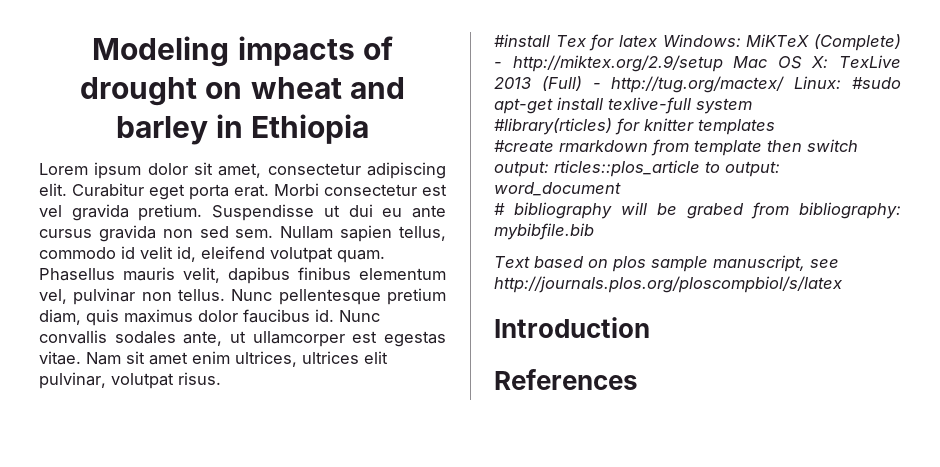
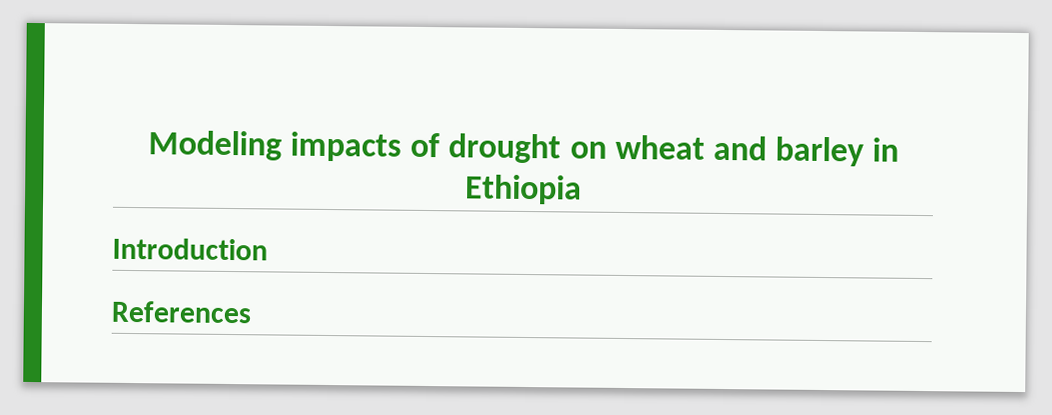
- Lorem ipsum dolor sit amet, consectetur adipiscing elit. Curabitur eget porta erat. Morbi consectetur est vel gravida pretium. Suspendisse ut dui eu ante cursus gravida non sed sem. Nullam sapien tellus, commodo id velit id, eleifend volutpat quam. Phasellus mauris velit, dapibus finibus elementum vel, pulvinar non tellus. Nunc pellentesque pretium diam, quis maximus dolor faucibus id. Nunc convallis sodales ante, ut ullamcorper est egestas vitae. Nam sit amet enim ultrices, ultrices elit pulvinar, volutpat risus.
- #install Tex for latex Windows: MiKTeX (Complete) - http://miktex.org/2.9/setup Mac OS X: TexLive 2013 (Full) - http://tug.org/mactex/ Linux: #sudo apt-get install texlive-full system
- #library(rticles) for knitter templates
- #create rmarkdown from template then switch output: rticles::plos_article to output: word_document
- # bibliography will be grabed from bibliography: mybibfile.bib
- Text based on plos sample manuscript, see http://journals.plos.org/ploscompbiol/s/latex

